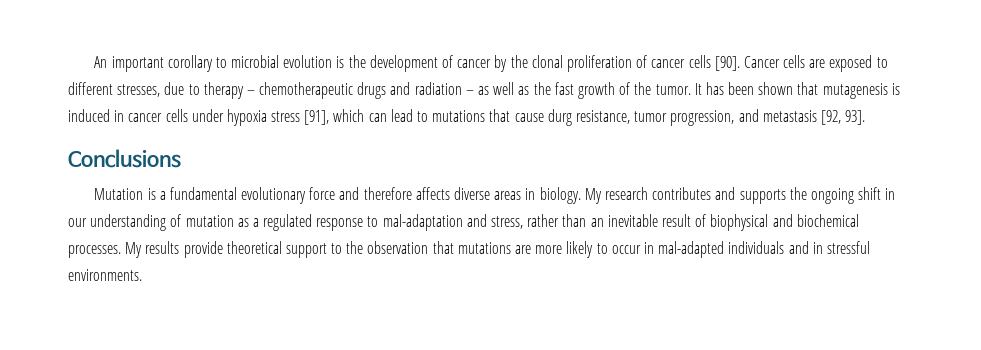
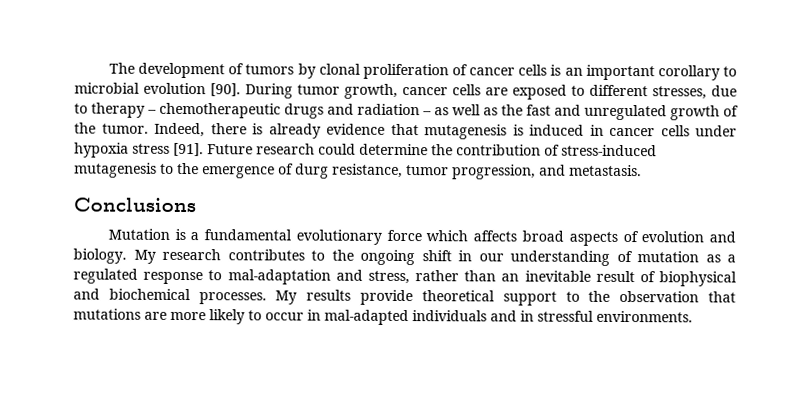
- An important corollary to microbial evolution is the development of cancer by the clonal proliferation of cancer cells [90]. Cancer cells are exposed to different stresses, due to therapy – chemotherapeutic drugs and radiation – as well as the fast growth of the tumor.
+ The development of tumors by clonal proliferation of cancer cells is an important corollary to microbial evolution [90]. During tumor growth, cancer cells are exposed to different stresses, due to therapy – chemotherapeutic drugs and radiation – as well as the fast and unregulated growth of the tumor.
- It has been shown that mutagenesis is induced in cancer cells under hypoxia stress [91], which can lead to mutations that cause durg resistance, tumor progression, and metastasis [92, 93].
+ Indeed, there is already evidence that mutagenesis is induced in cancer cells under hypoxia stress [91]. Future research could determine the contribution of stress-induced mutagenesis to the emergence of durg resistance, tumor progression, and metastasis.
- Mutation is a fundamental evolutionary force and therefore affects diverse areas in biology.
+ Mutation is a fundamental evolutionary force which affects broad aspects of evolution and biology.
- My research contributes and supports the ongoing shift in our understanding of mutation as a regulated response to mal-adaptation and stress, rather than an inevitable result of biophysical and biochemical processes.
+ My research contributes to the ongoing shift in our understanding of mutation as a regulated response to mal-adaptation and stress, rather than an inevitable result of biophysical and biochemical processes.

